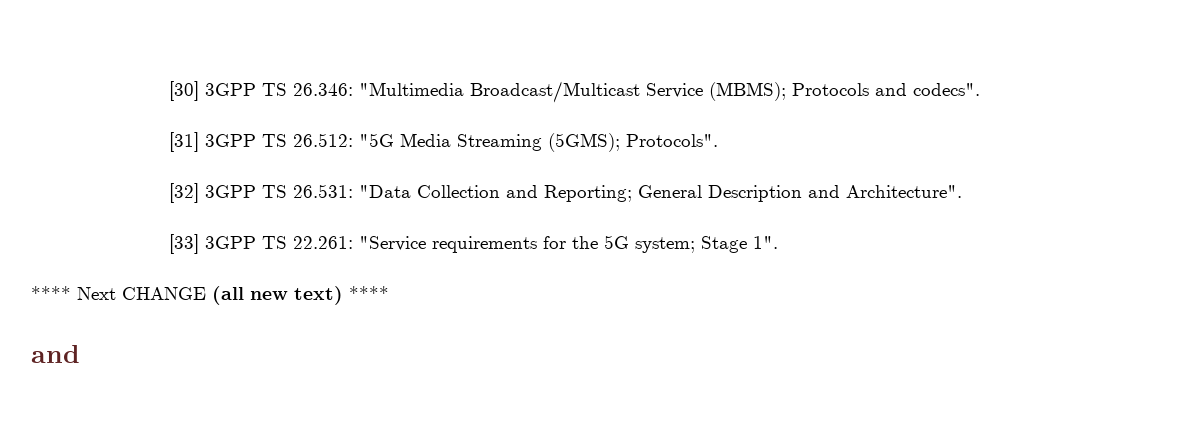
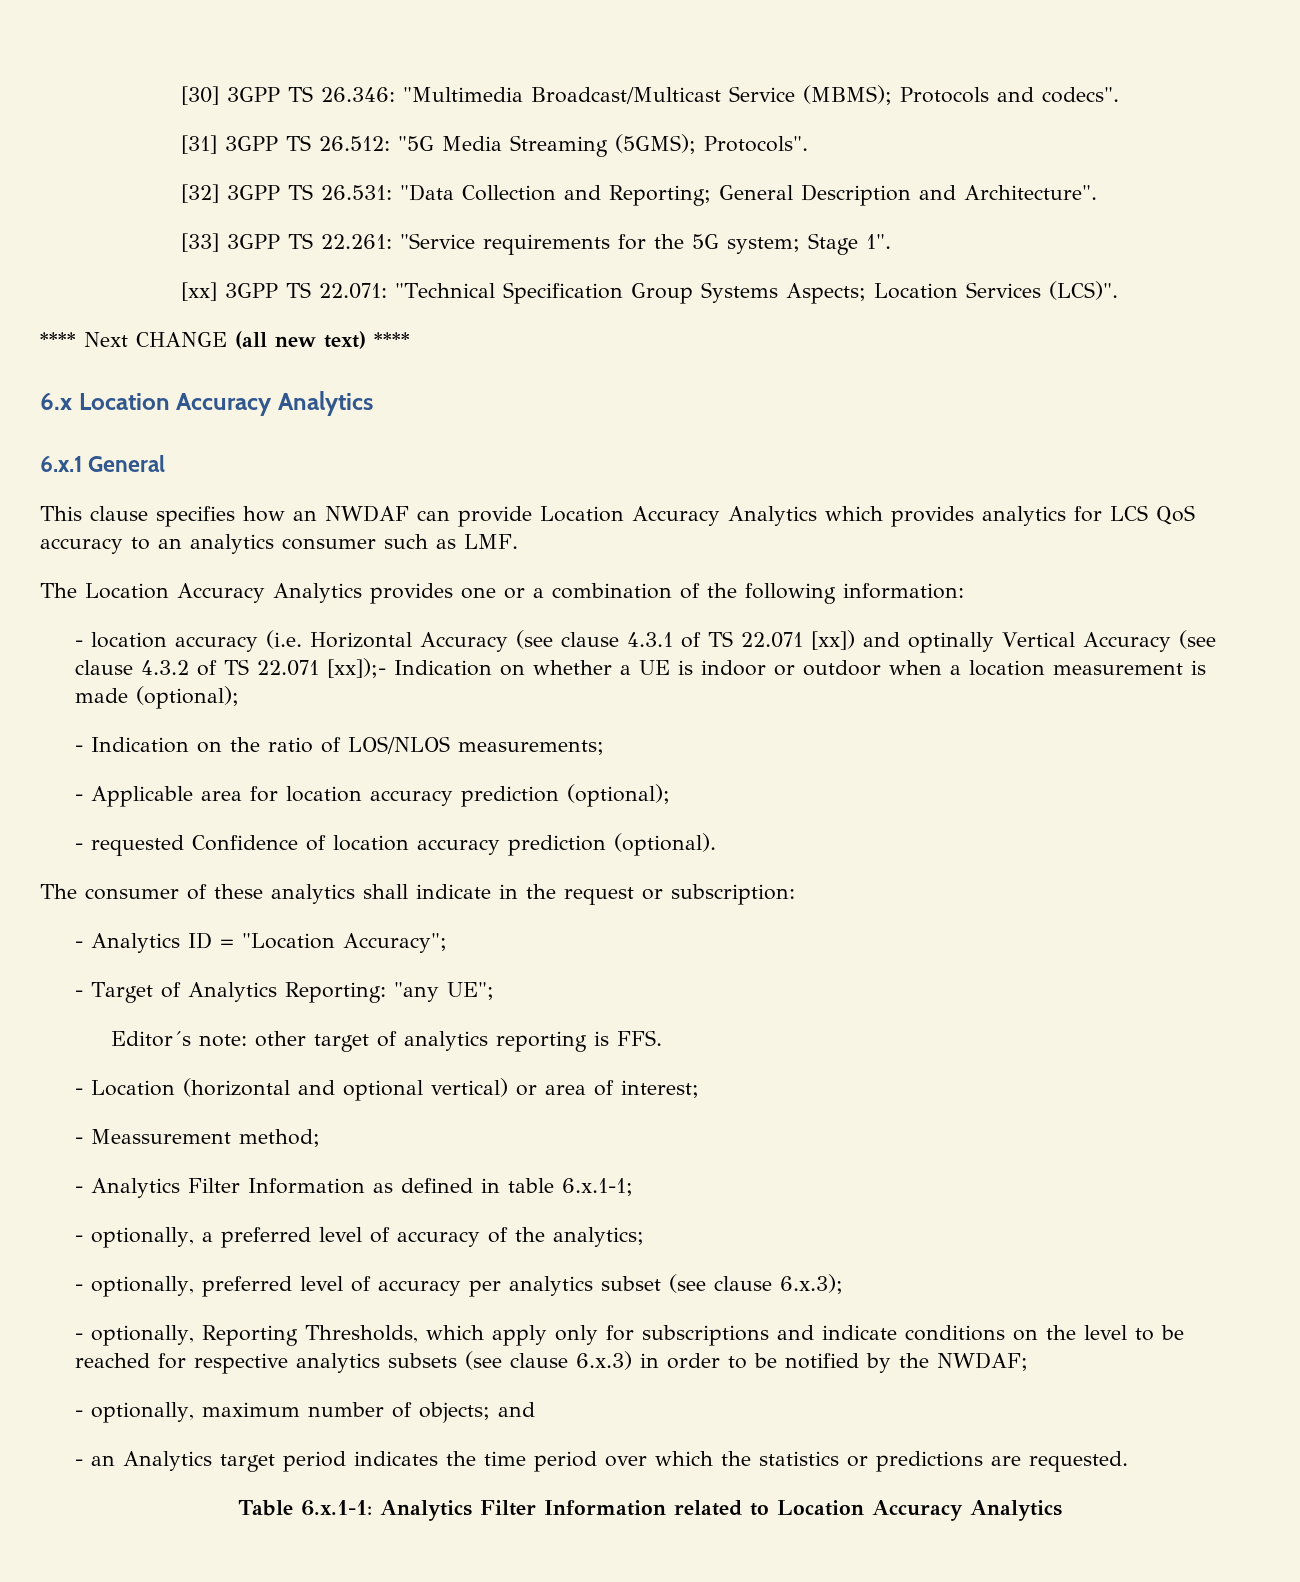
+ [xx] 3GPP TS 22.071: "Technical Specification Group Systems Aspects; Location Services (LCS)".
  **** Next CHANGE (all new text) ****
- and
+ 6.x Location Accuracy Analytics
+ 6.x.1 General
+ This clause specifies how an NWDAF can provide Location Accuracy Analytics which provides analytics for LCS QoS accuracy to an analytics consumer such as LMF.
+ The Location Accuracy Analytics provides one or a combination of the following information:
+ - location accuracy (i.e. Horizontal Accuracy (see clause 4.3.1 of TS 22.071 [xx]) and optinally Vertical Accuracy (see clause 4.3.2 of TS 22.071 [xx]);- Indication on whether a UE is indoor or outdoor when a location measurement is made (optional);
+ - Indication on the ratio of LOS/NLOS measurements;
+ - Applicable area for location accuracy prediction (optional);
+ - requested Confidence of location accuracy prediction (optional).
+ The consumer of these analytics shall indicate in the request or subscription:
+ - Analytics ID = "Location Accuracy";
+ - Target of Analytics Reporting: "any UE";
+ Editor´s note: other target of analytics reporting is FFS.
+ - Location (horizontal and optional vertical) or area of interest;
+ - Meassurement method;
+ - Analytics Filter Information as defined in table 6.x.1-1;
+ - optionally, a preferred level of accuracy of the analytics;
+ - optionally, preferred level of accuracy per analytics subset (see clause 6.x.3);
+ - optionally, Reporting Thresholds, which apply only for subscriptions and indicate conditions on the level to be reached for respective analytics subsets (see clause 6.x.3) in order to be notified by the NWDAF;
+ - optionally, maximum number of objects; and
+ - an Analytics target period indicates the time period over which the statistics or predictions are requested.
+ Table 6.x.1-1: Analytics Filter Information related to Location Accuracy Analytics

